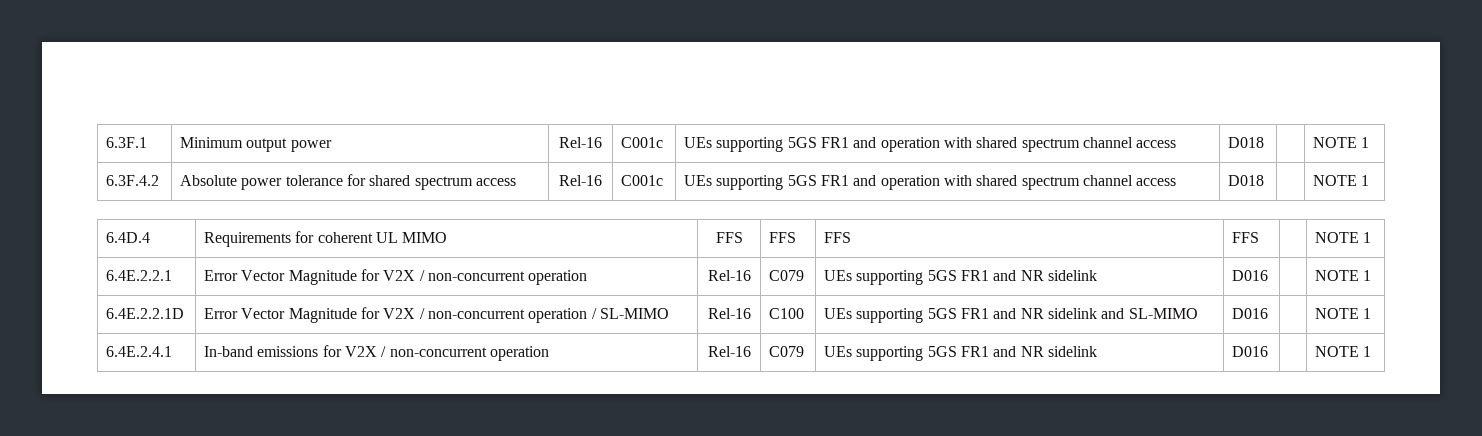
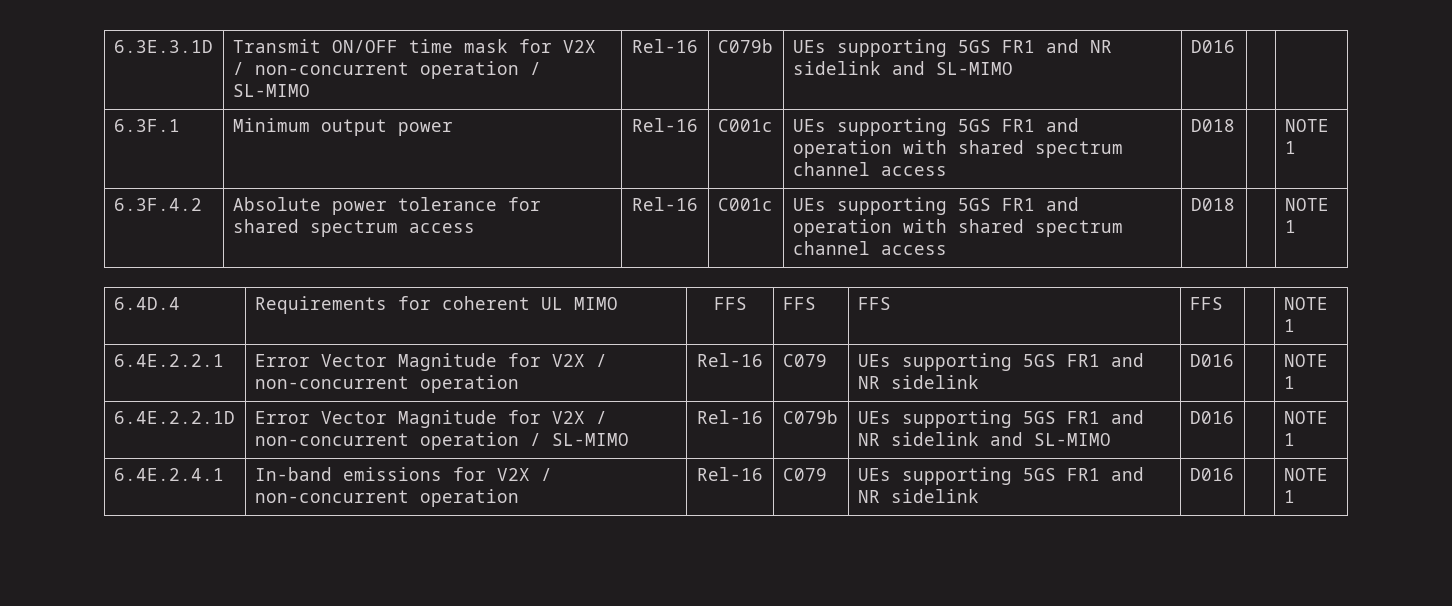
+ 6.3E.3.1D | Transmit ON/OFF time mask for V2X / non-concurrent operation / SL-MIMO | Rel-16 | C079b | UEs supporting 5GS FR1 and NR sidelink and SL-MIMO | D016 | |
- 6.4E.2.2.1D | Error Vector Magnitude for V2X / non-concurrent operation / SL-MIMO | Rel-16 | C100 | UEs supporting 5GS FR1 and NR sidelink and SL-MIMO | D016 | | NOTE 1
+ 6.4E.2.2.1D | Error Vector Magnitude for V2X / non-concurrent operation / SL-MIMO | Rel-16 | C079b | UEs supporting 5GS FR1 and NR sidelink and SL-MIMO | D016 | | NOTE 1

